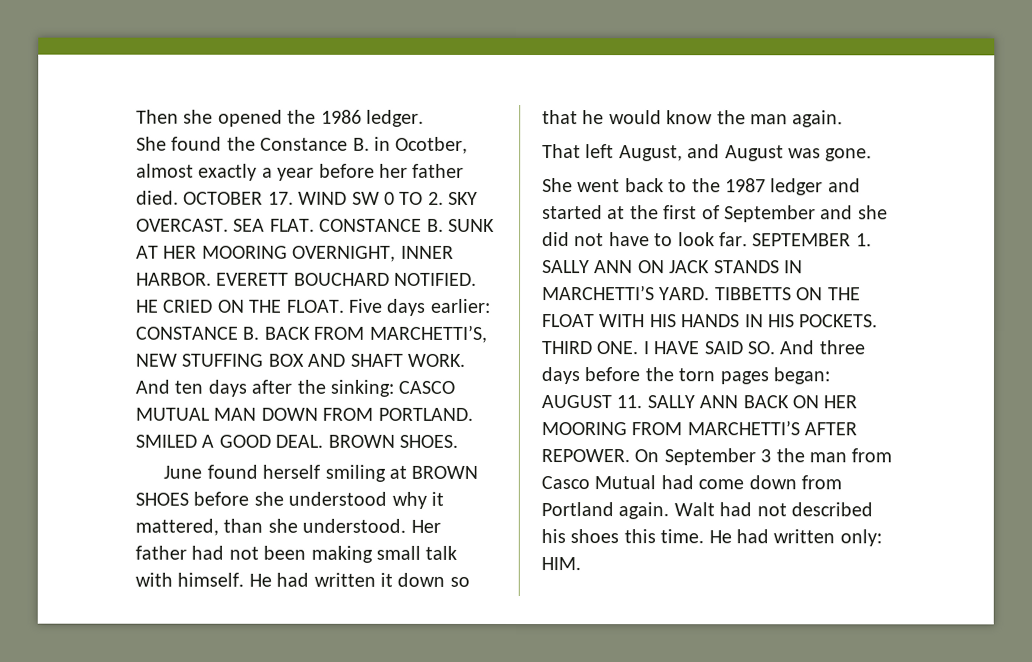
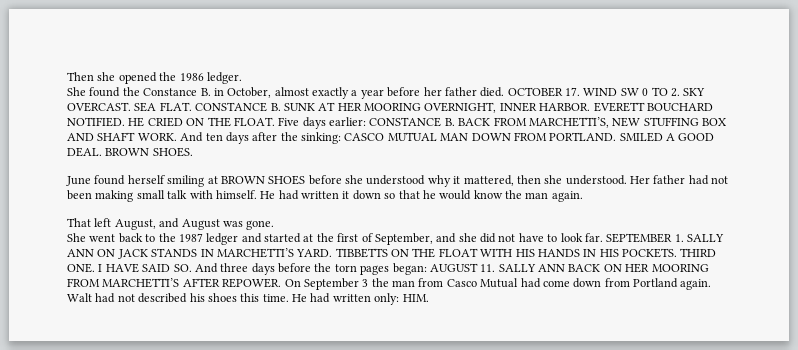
- She found the Constance B. in Ocotber, almost exactly a year before her father died.
+ She found the Constance B. in October, almost exactly a year before her father died.
- June found herself smiling at BROWN SHOES before she understood why it mattered, than she understood.
+ June found herself smiling at BROWN SHOES before she understood why it mattered, then she understood.
- She went back to the 1987 ledger and started at the first of September and she did not have to look far.
+ She went back to the 1987 ledger and started at the first of September, and she did not have to look far.

